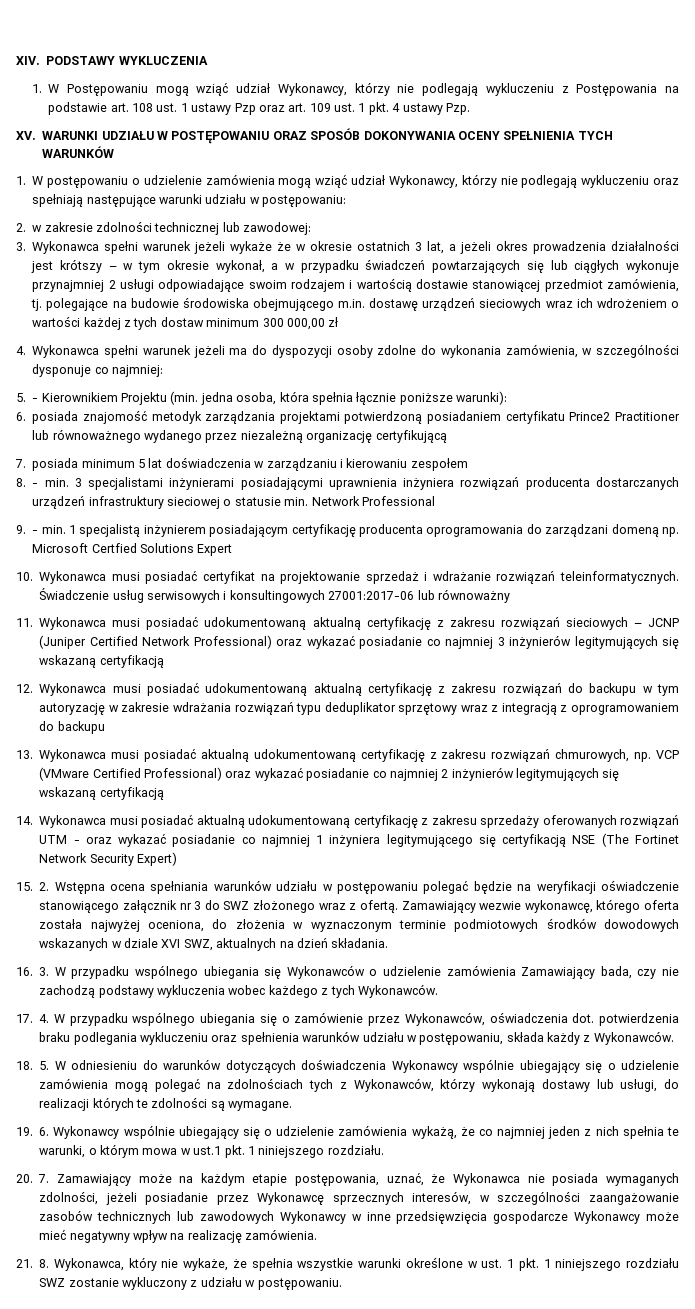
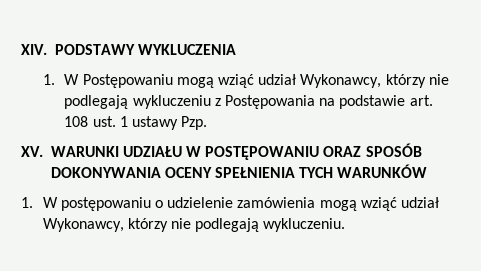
- 1. W Postępowaniu mogą wziąć udział Wykonawcy, którzy nie podlegają wykluczeniu z Postępowania na podstawie art. 108 ust. 1 ustawy Pzp oraz art. 109 ust. 1 pkt. 4 ustawy Pzp.
+ 1. W Postępowaniu mogą wziąć udział Wykonawcy, którzy nie podlegają wykluczeniu z Postępowania na podstawie art. 108 ust. 1 ustawy Pzp.
- 1. W postępowaniu o udzielenie zamówienia mogą wziąć udział Wykonawcy, którzy nie podlegają wykluczeniu oraz spełniają następujące warunki udziału w postępowaniu:
- 2. w zakresie zdolności technicznej lub zawodowej:
- 3. Wykonawca spełni warunek jeżeli wykaże że w okresie ostatnich 3 lat, a jeżeli okres prowadzenia działalności jest krótszy – w tym okresie wykonał, a w przypadku świadczeń powtarzających się lub ciągłych wykonuje przynajmniej 2 usługi odpowiadające swoim rodzajem i wartością dostawie stanowiącej przedmiot zamówienia, tj. polegające na budowie środowiska obejmującego m.in. dostawę urządzeń sieciowych wraz ich wdrożeniem o wartości każdej z tych dostaw minimum 300 000,00 zł
- 4. Wykonawca spełni warunek jeżeli ma do dyspozycji osoby zdolne do wykonania zamówienia, w szczególności dysponuje co najmniej:
- 5. - Kierownikiem Projektu (min. jedna osoba, która spełnia łącznie poniższe warunki):
- 6. posiada znajomość metodyk zarządzania projektami potwierdzoną posiadaniem certyfikatu Prince2 Practitioner lub równoważnego wydanego przez niezależną organizację certyfikującą
- 7. posiada minimum 5 lat doświadczenia w zarządzaniu i kierowaniu zespołem
- 8. - min. 3 specjalistami inżynierami posiadającymi uprawnienia inżyniera rozwiązań producenta dostarczanych urządzeń infrastruktury sieciowej o statusie min. Network Professional
- 9. - min. 1 specjalistą inżynierem posiadającym certyfikację producenta oprogramowania do zarządzani domeną np. Microsoft Certfied Solutions Expert
- 10. Wykonawca musi posiadać certyfikat na projektowanie sprzedaż i wdrażanie rozwiązań teleinformatycznych. Świadczenie usług serwisowych i konsultingowych 27001:2017-06 lub równoważny
- 11. Wykonawca musi posiadać udokumentowaną aktualną certyfikację z zakresu rozwiązań sieciowych – JCNP (Juniper Certified Network Professional) oraz wykazać posiadanie co najmniej 3 inżynierów legitymujących się wskazaną certyfikacją
- 12. Wykonawca musi posiadać udokumentowaną aktualną certyfikację z zakresu rozwiązań do backupu w tym autoryzację w zakresie wdrażania rozwiązań typu deduplikator sprzętowy wraz z integracją z oprogramowaniem do backupu
- 13. Wykonawca musi posiadać aktualną udokumentowaną certyfikację z zakresu rozwiązań chmurowych, np. VCP (VMware Certified Professional) oraz wykazać posiadanie co najmniej 2 inżynierów legitymujących się wskazaną certyfikacją
- 14. Wykonawca musi posiadać aktualną udokumentowaną certyfikację z zakresu sprzedaży oferowanych rozwiązań UTM - oraz wykazać posiadanie co najmniej 1 inżyniera legitymującego się certyfikacją NSE (The Fortinet Network Security Expert)
- 15. 2. Wstępna ocena spełniania warunków udziału w postępowaniu polegać będzie na weryfikacji oświadczenie stanowiącego załącznik nr 3 do SWZ złożonego wraz z ofertą. Zamawiający wezwie wykonawcę, którego oferta została najwyżej oceniona, do złożenia w wyznaczonym terminie podmiotowych środków dowodowych wskazanych w dziale XVI SWZ, aktualnych na dzień składania.
- 16. 3. W przypadku wspólnego ubiegania się Wykonawców o udzielenie zamówienia Zamawiający bada, czy nie zachodzą podstawy wykluczenia wobec każdego z tych Wykonawców.
- 17. 4. W przypadku wspólnego ubiegania się o zamówienie przez Wykonawców, oświadczenia dot. potwierdzenia braku podlegania wykluczeniu oraz spełnienia warunków udziału w postępowaniu, składa każdy z Wykonawców.
- 18. 5. W odniesieniu do warunków dotyczących doświadczenia Wykonawcy wspólnie ubiegający się o udzielenie zamówienia mogą polegać na zdolnościach tych z Wykonawców, którzy wykonają dostawy lub usługi, do realizacji których te zdolności są wymagane.
- 19. 6. Wykonawcy wspólnie ubiegający się o udzielenie zamówienia wykażą, że co najmniej jeden z nich spełnia te warunki, o którym mowa w ust.1 pkt. 1 niniejszego rozdziału.
- 20. 7. Zamawiający może na każdym etapie postępowania, uznać, że Wykonawca nie posiada wymaganych zdolności, jeżeli posiadanie przez Wykonawcę sprzecznych interesów, w szczególności zaangażowanie zasobów technicznych lub zawodowych Wykonawcy w inne przedsięwzięcia gospodarcze Wykonawcy może mieć negatywny wpływ na realizację zamówienia.
- 21. 8. Wykonawca, który nie wykaże, że spełnia wszystkie warunki określone w ust. 1 pkt. 1 niniejszego rozdziału SWZ zostanie wykluczony z udziału w postępowaniu.
+ 1. W postępowaniu o udzielenie zamówienia mogą wziąć udział Wykonawcy, którzy nie podlegają wykluczeniu.

